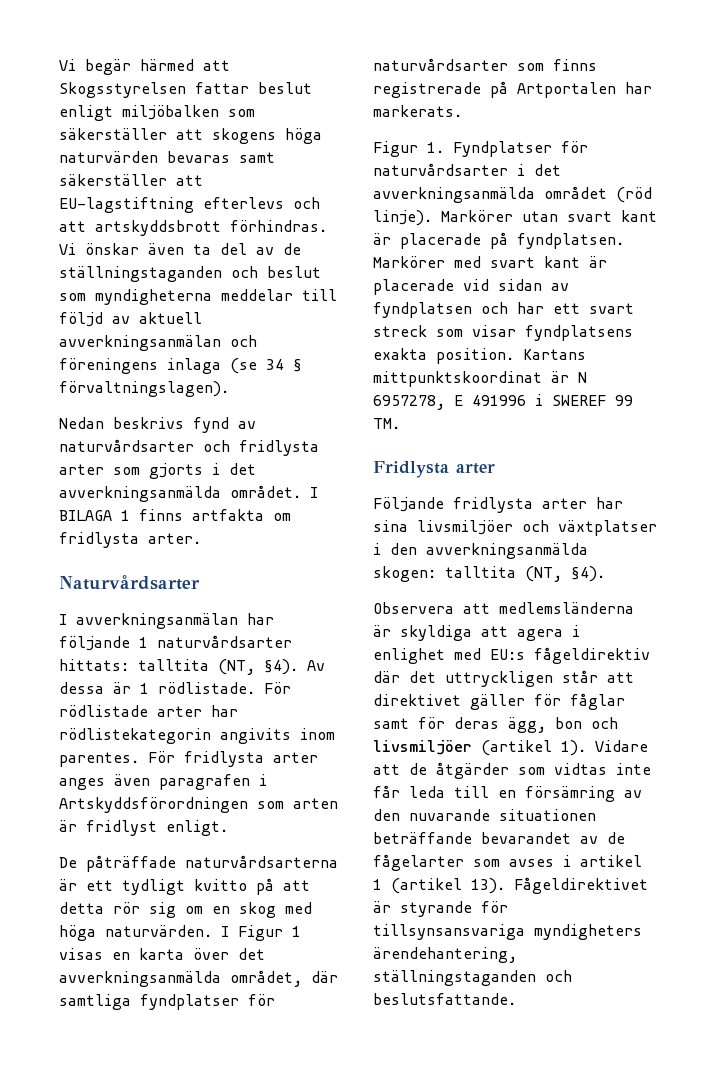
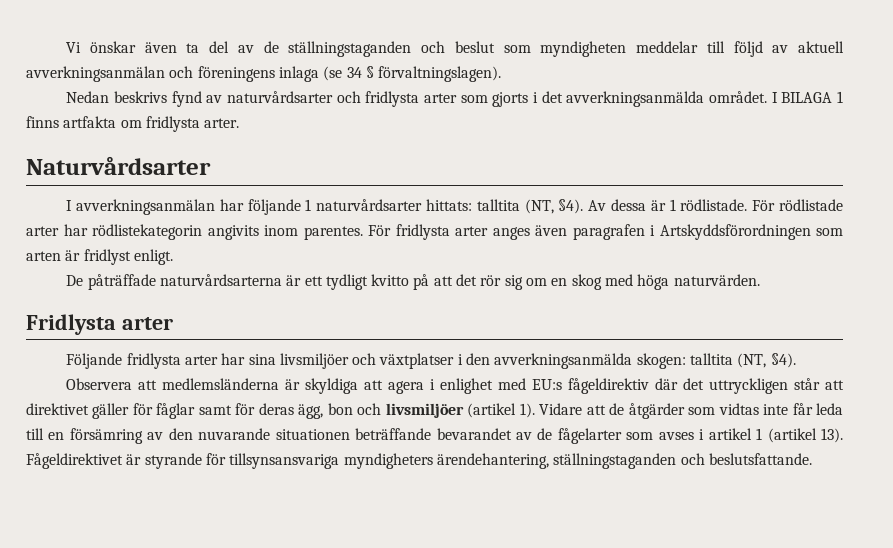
- Vi begär härmed att Skogsstyrelsen fattar beslut enligt miljöbalken som säkerställer att skogens höga naturvärden bevaras samt säkerställer att EU-lagstiftning efterlevs och att artskyddsbrott förhindras. Vi önskar även ta del av de ställningstaganden och beslut som myndigheterna meddelar till följd av aktuell avverkningsanmälan och föreningens inlaga (se 34 § förvaltningslagen).
+ Vi önskar även ta del av de ställningstaganden och beslut som myndigheten meddelar till följd av aktuell avverkningsanmälan och föreningens inlaga (se 34 § förvaltningslagen).
- De påträffade naturvårdsarterna är ett tydligt kvitto på att detta rör sig om en skog med höga naturvärden. I Figur 1 visas en karta över det avverkningsanmälda området, där samtliga fyndplatser för naturvårdsarter som finns registrerade på Artportalen har markerats.
- Figur 1. Fyndplatser för naturvårdsarter i det avverkningsanmälda området (röd linje). Markörer utan svart kant är placerade på fyndplatsen. Markörer med svart kant är placerade vid sidan av fyndplatsen och har ett svart streck som visar fyndplatsens exakta position. Kartans mittpunktskoordinat är N 6957278, E 491996 i SWEREF 99 TM.
+ De påträffade naturvårdsarterna är ett tydligt kvitto på att det rör sig om en skog med höga naturvärden.

